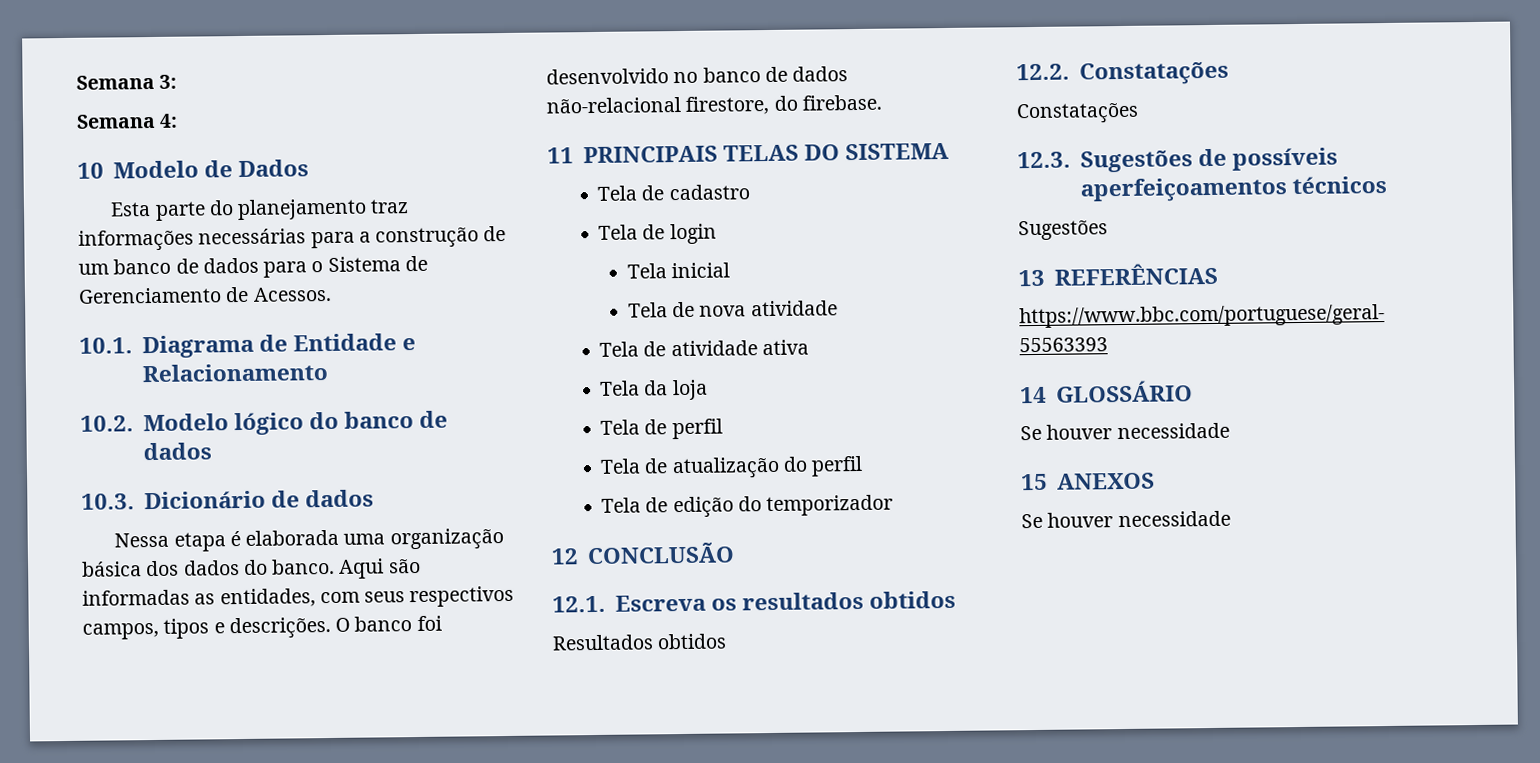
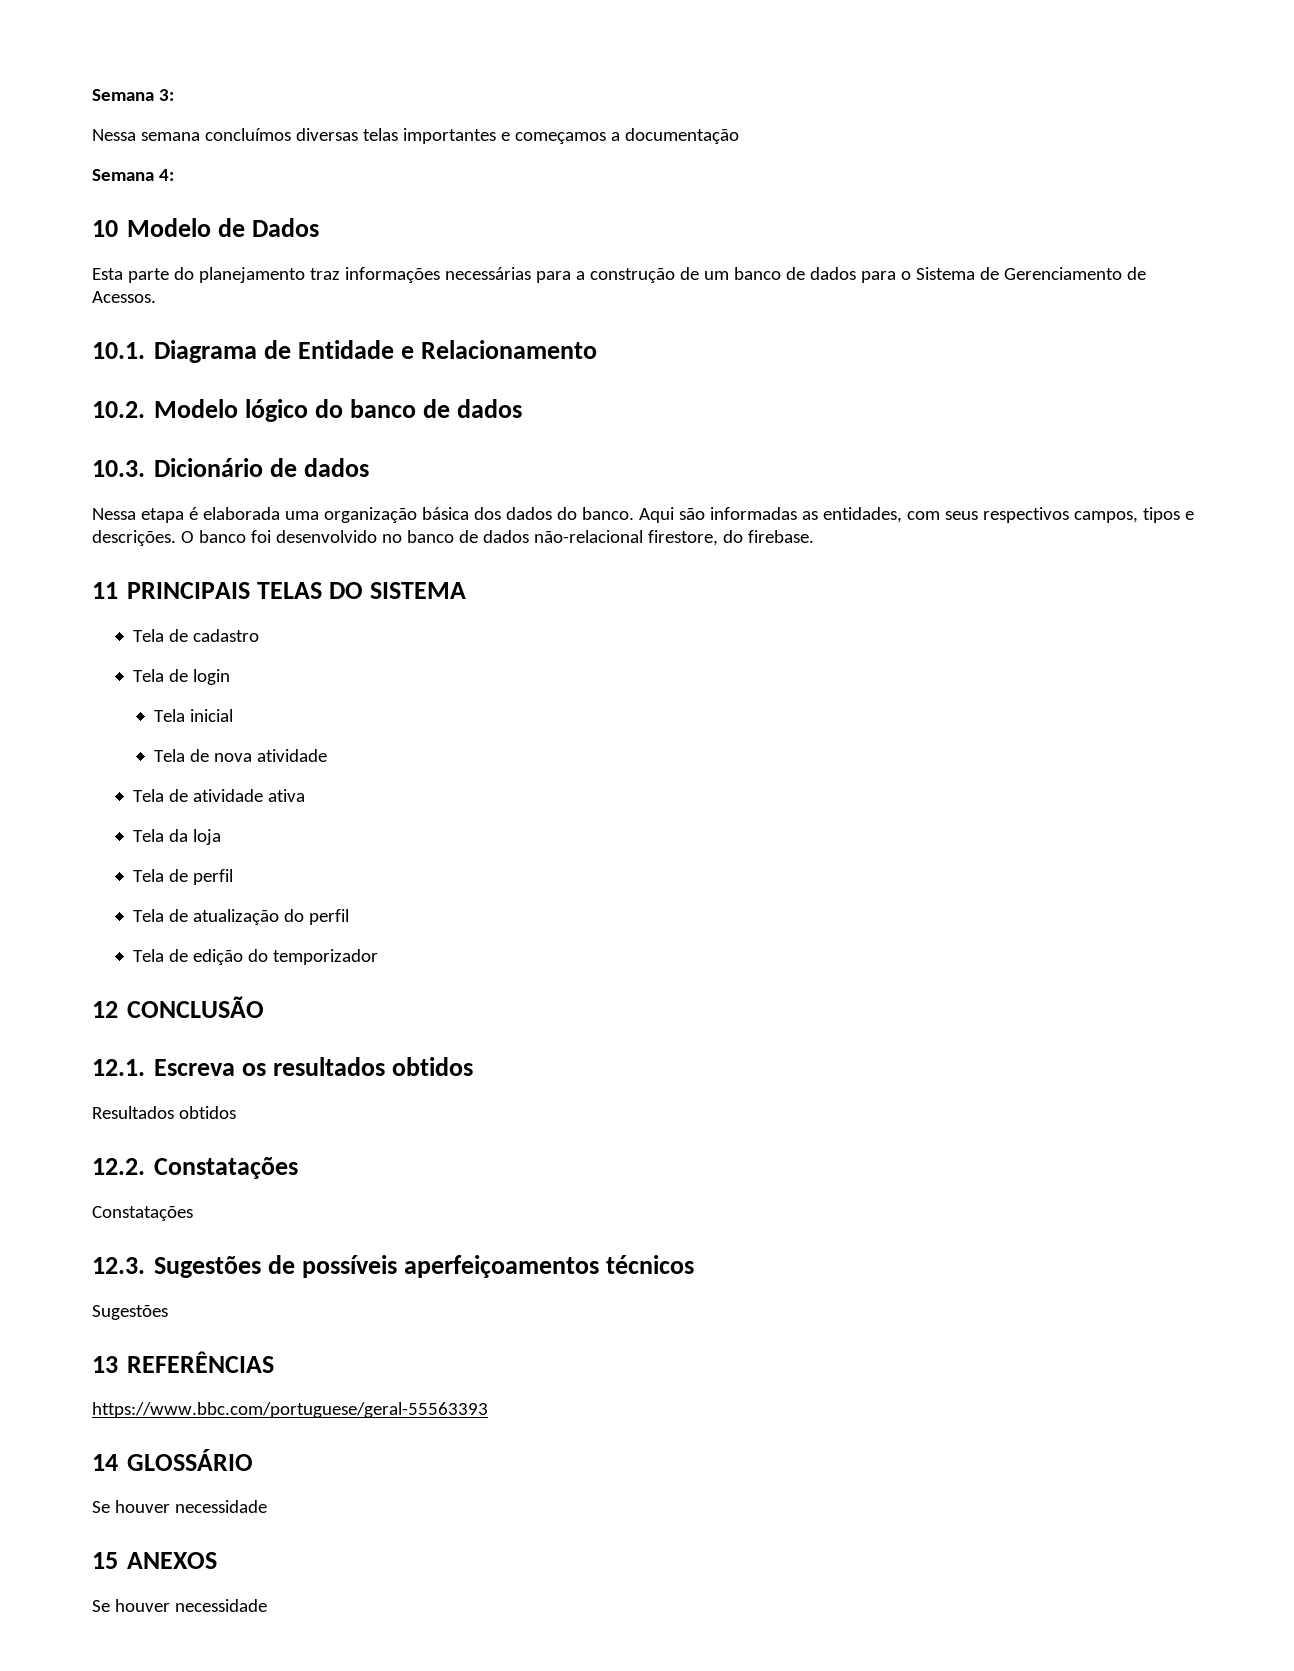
+ Nessa semana concluímos diversas telas importantes e começamos a documentação

